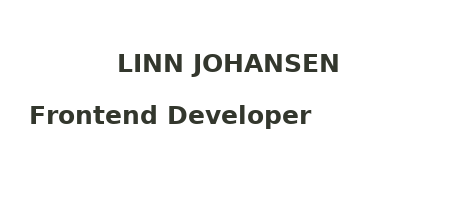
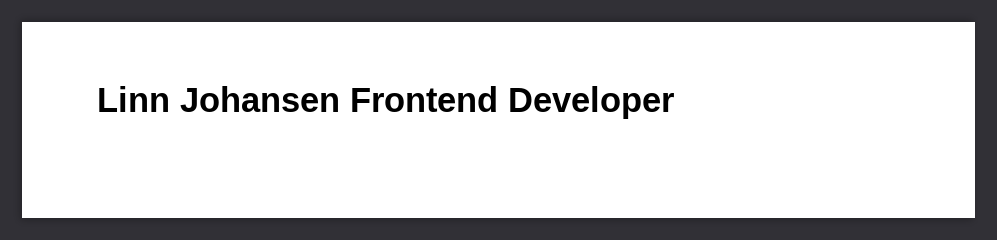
- LINN JOHANSEN
- Frontend Developer
+ Linn Johansen Frontend Developer

